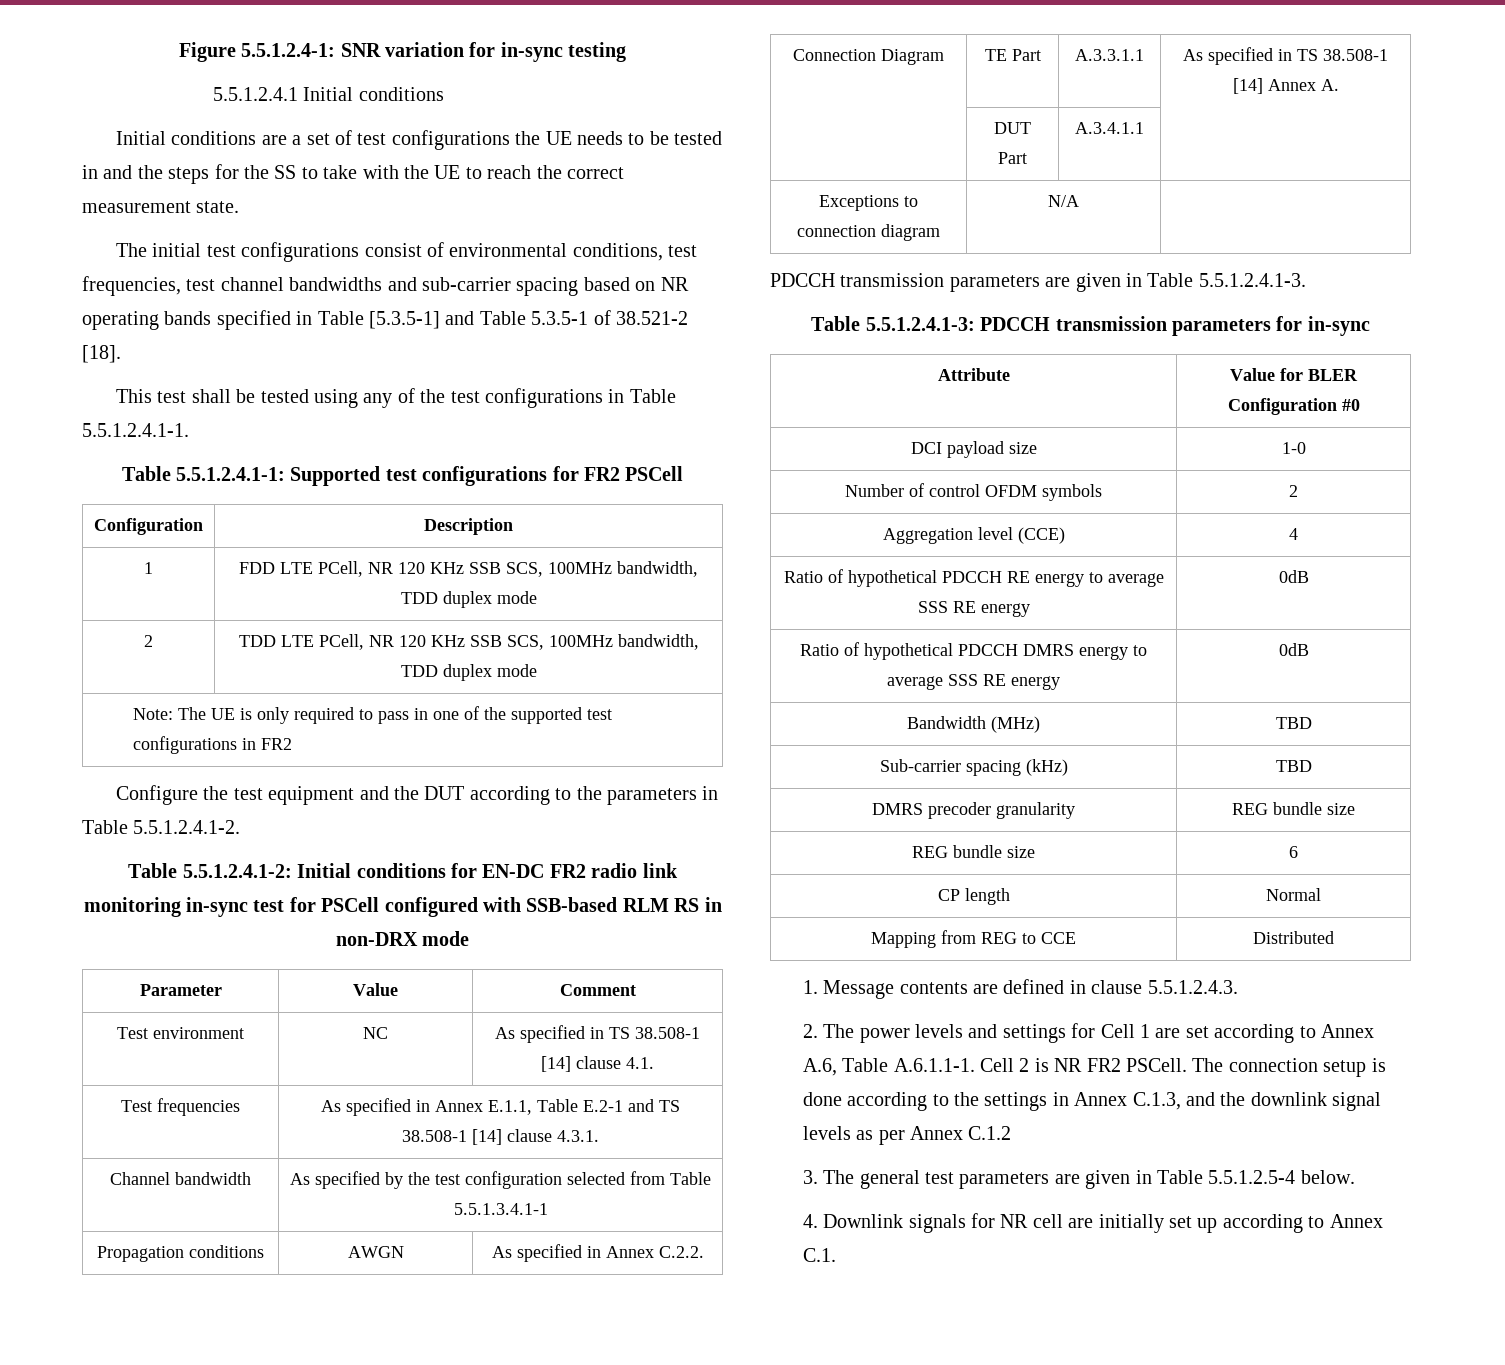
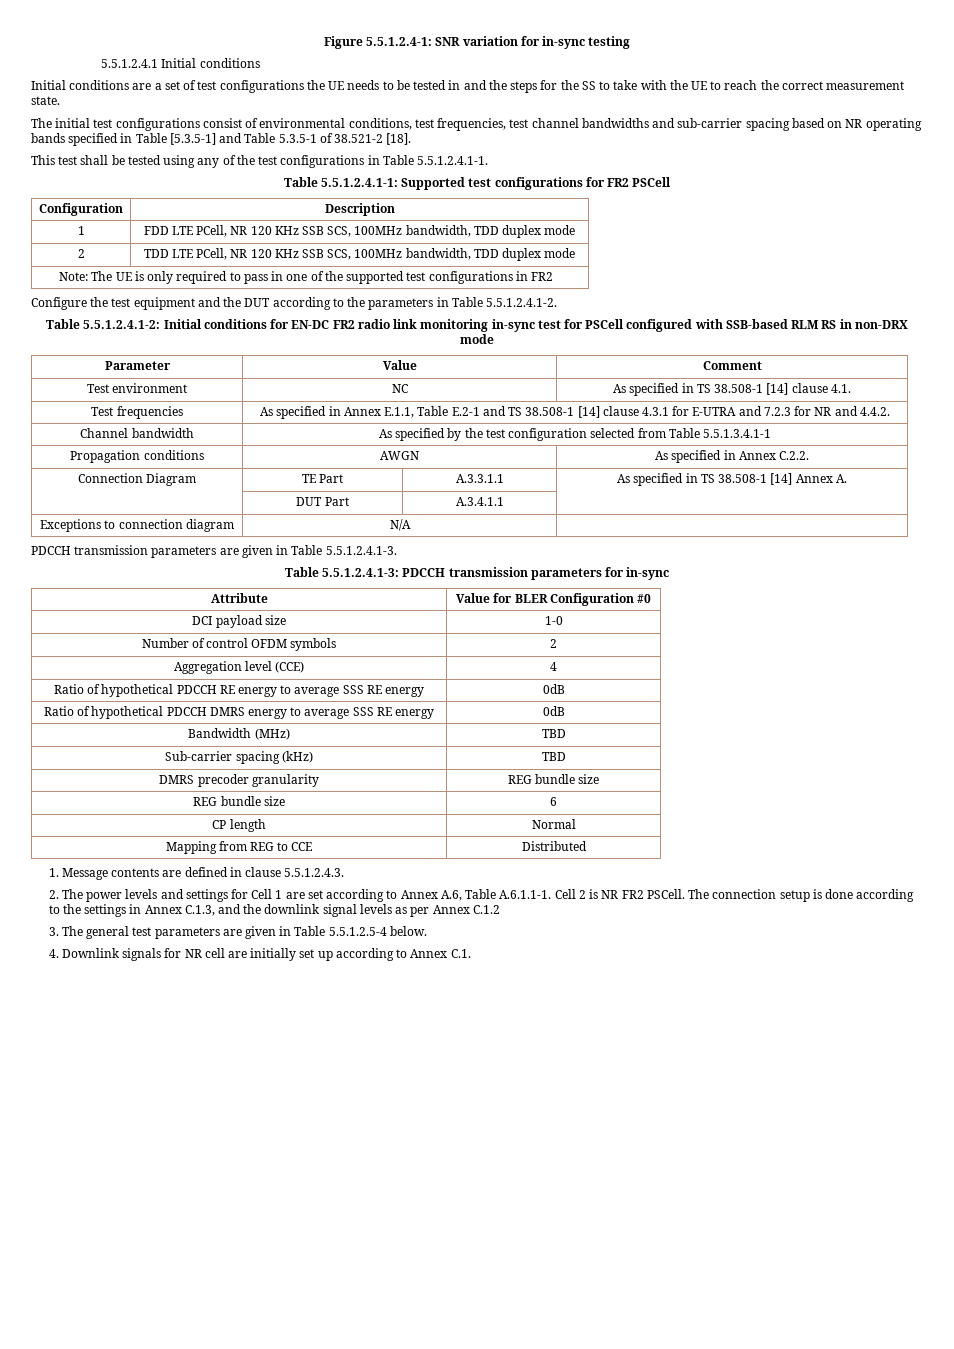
- Test frequencies | As specified in Annex E.1.1, Table E.2-1 and TS 38.508-1 [14] clause 4.3.1.
+ Test frequencies | As specified in Annex E.1.1, Table E.2-1 and TS 38.508-1 [14] clause 4.3.1 for E-UTRA and 7.2.3 for NR and 4.4.2.

